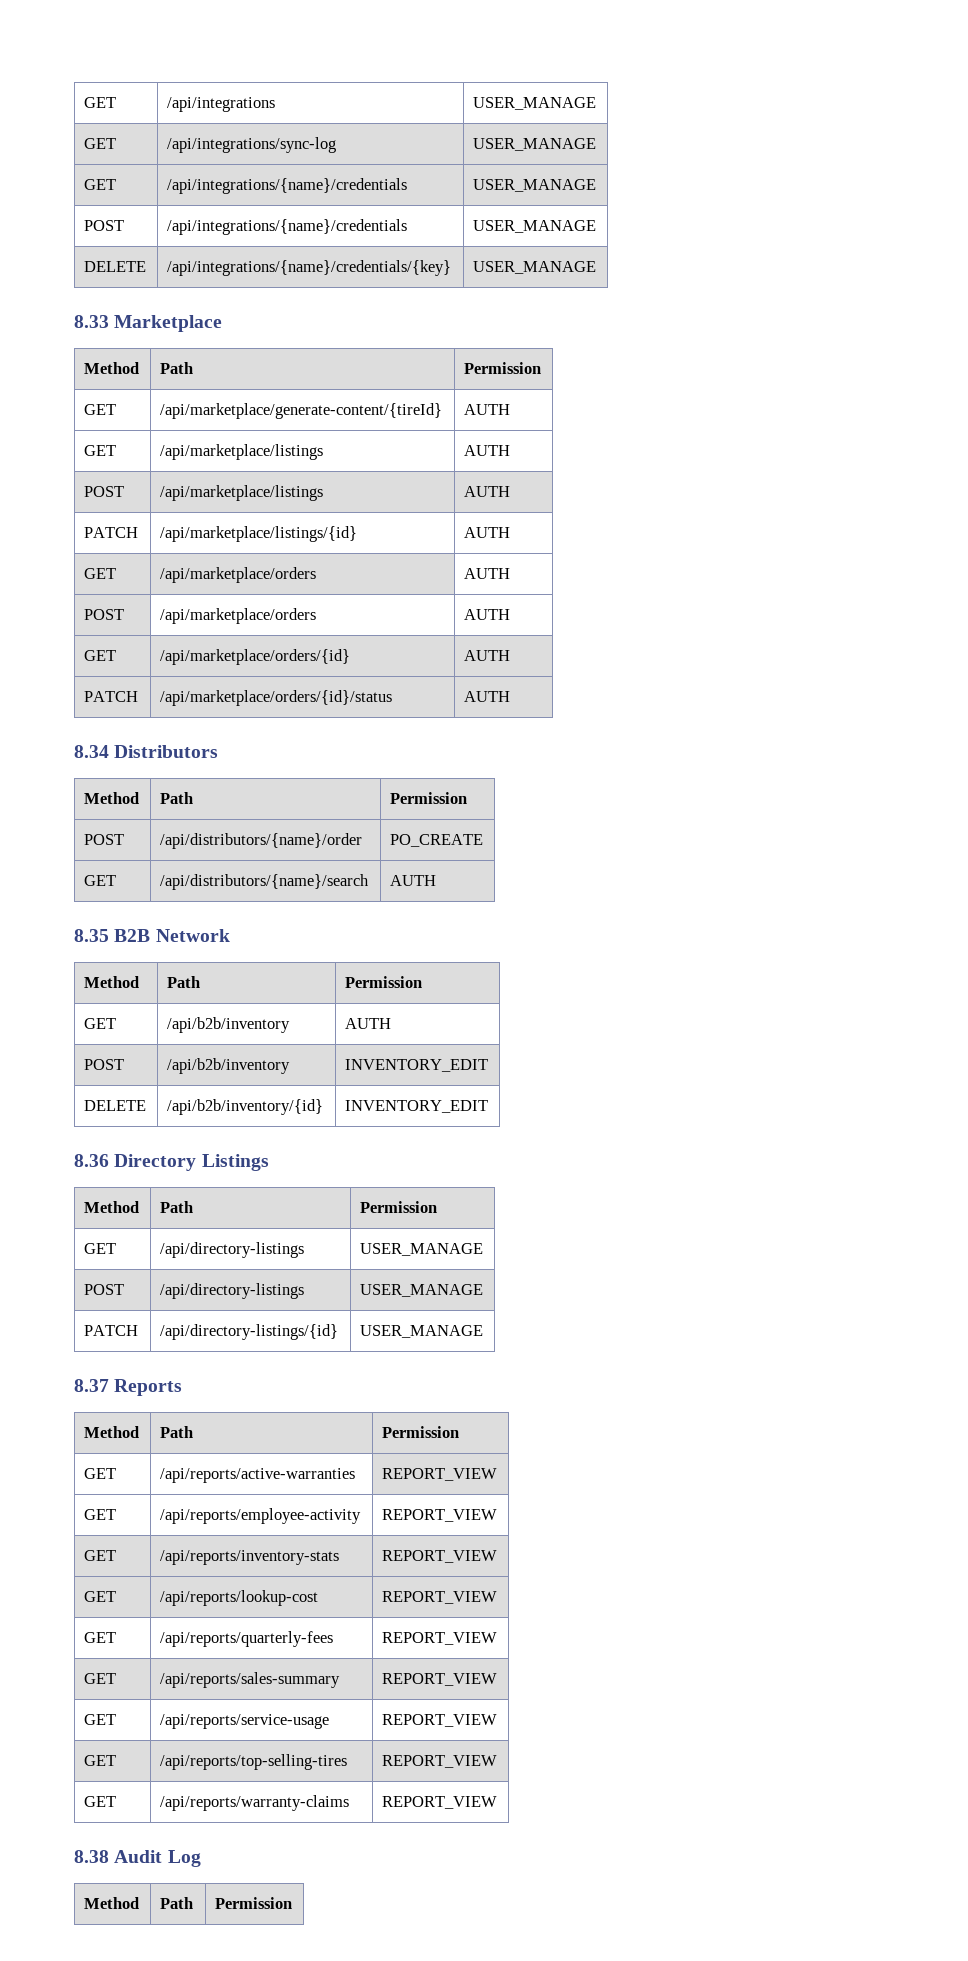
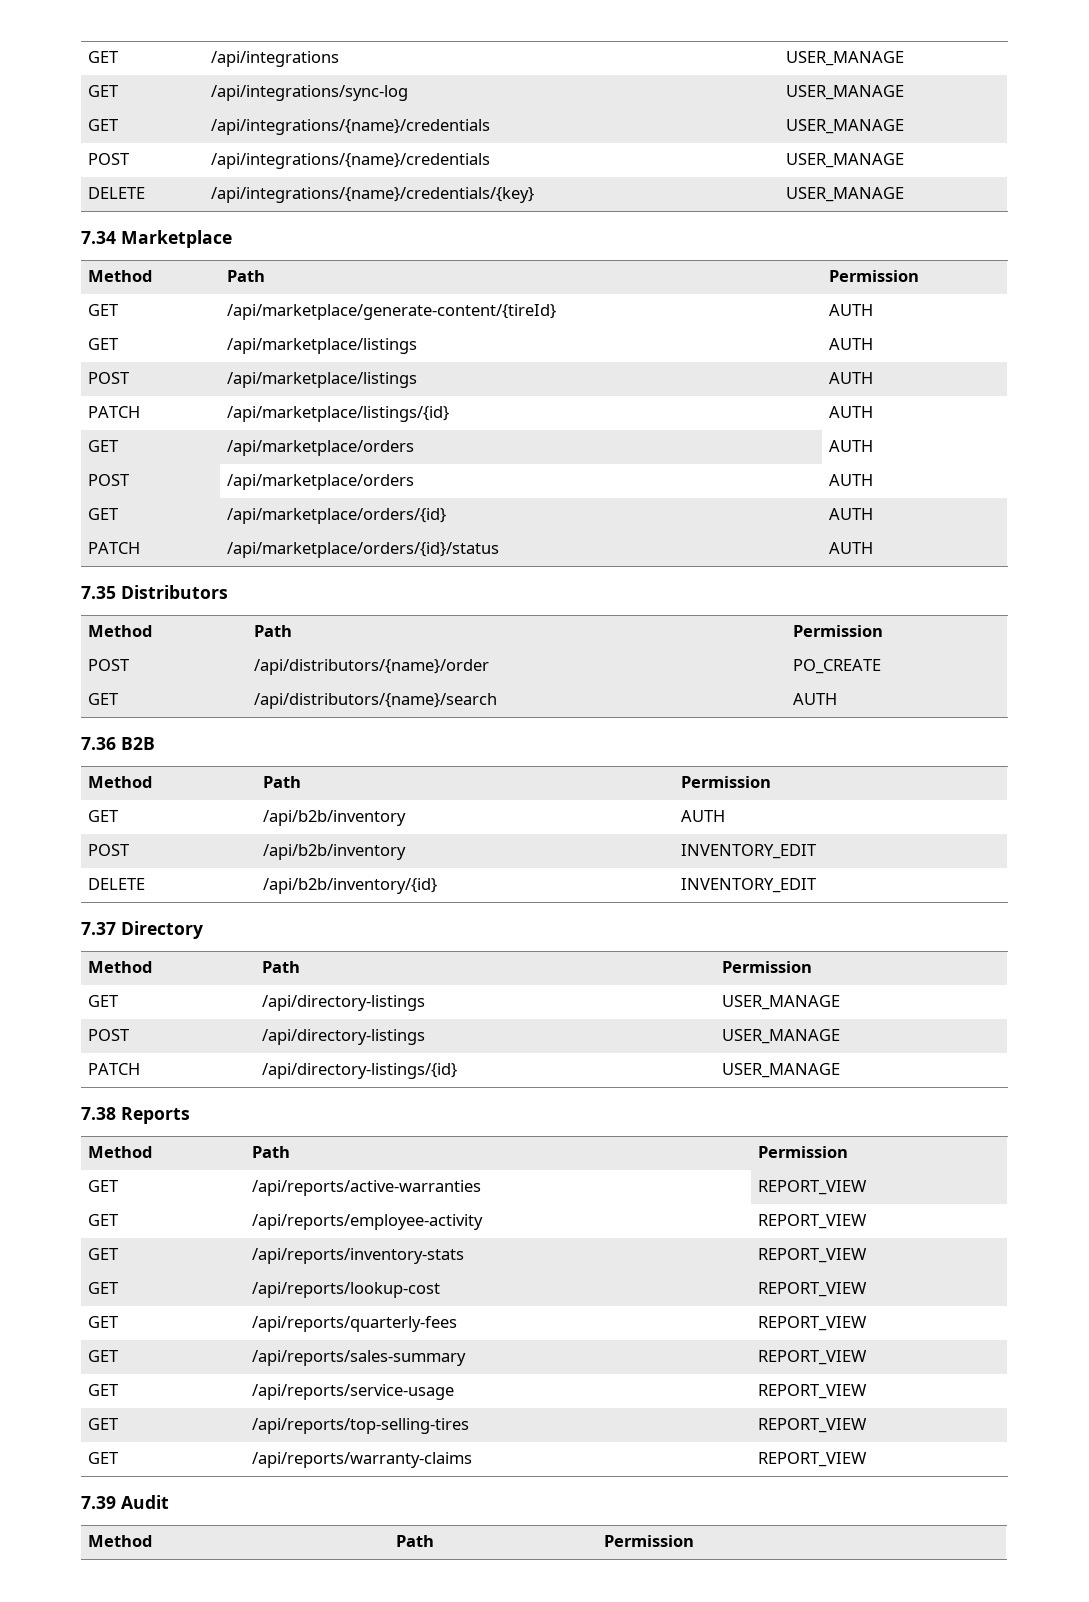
- 8.33 Marketplace
+ 7.34 Marketplace
- 8.34 Distributors
+ 7.35 Distributors
- 8.35 B2B Network
+ 7.36 B2B
- 8.36 Directory Listings
+ 7.37 Directory
- 8.37 Reports
+ 7.38 Reports
- 8.38 Audit Log
+ 7.39 Audit

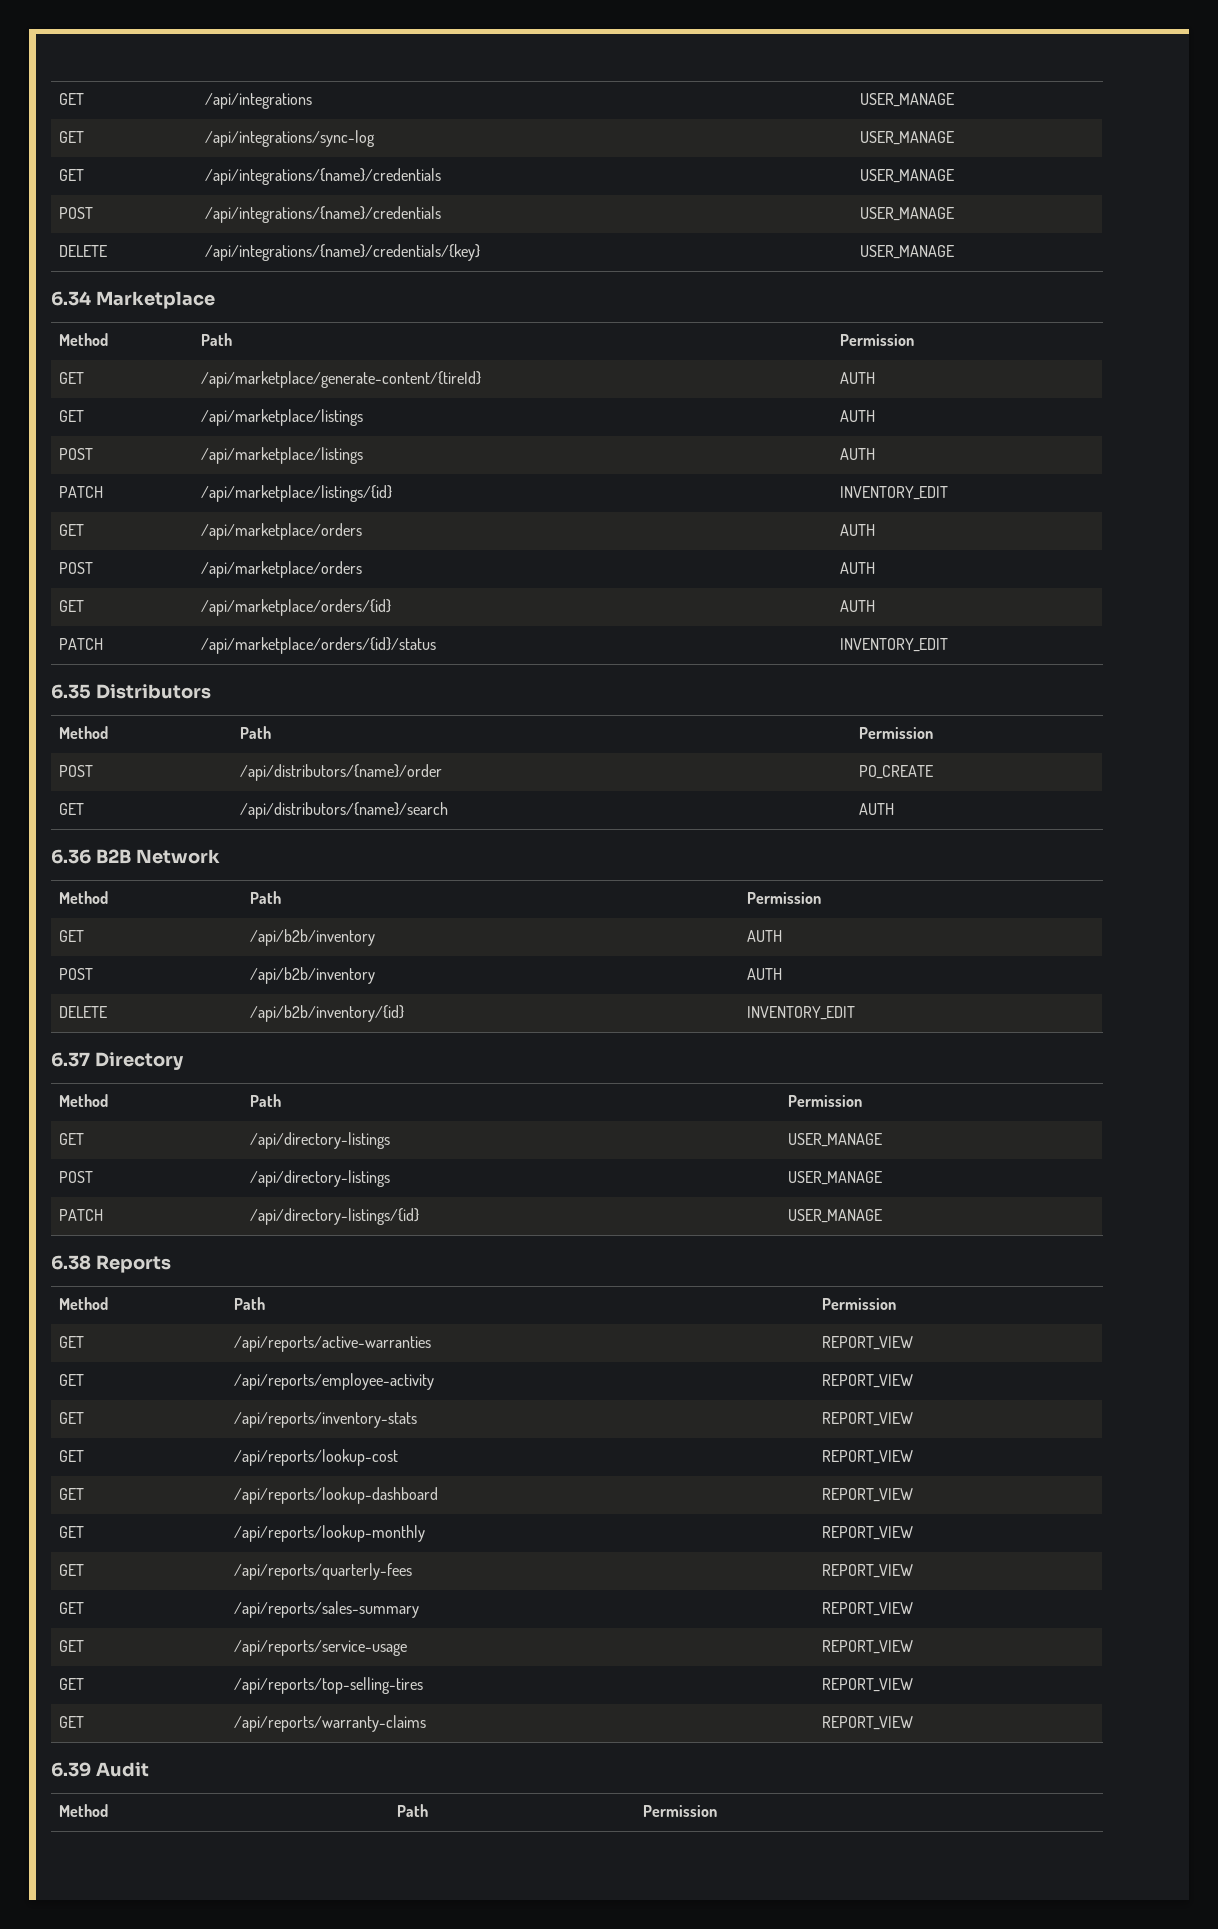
- 7.34 Marketplace
+ 6.34 Marketplace
- PATCH | /api/marketplace/listings/{id} | AUTH
+ PATCH | /api/marketplace/listings/{id} | INVENTORY_EDIT
- PATCH | /api/marketplace/orders/{id}/status | AUTH
- 7.35 Distributors
+ PATCH | /api/marketplace/orders/{id}/status | INVENTORY_EDIT
+ 6.35 Distributors
- 7.36 B2B
+ 6.36 B2B Network
- POST | /api/b2b/inventory | INVENTORY_EDIT
+ POST | /api/b2b/inventory | AUTH
- 7.37 Directory
+ 6.37 Directory
- 7.38 Reports
+ 6.38 Reports
+ GET | /api/reports/lookup-dashboard | REPORT_VIEW
+ GET | /api/reports/lookup-monthly | REPORT_VIEW
- 7.39 Audit
+ 6.39 Audit

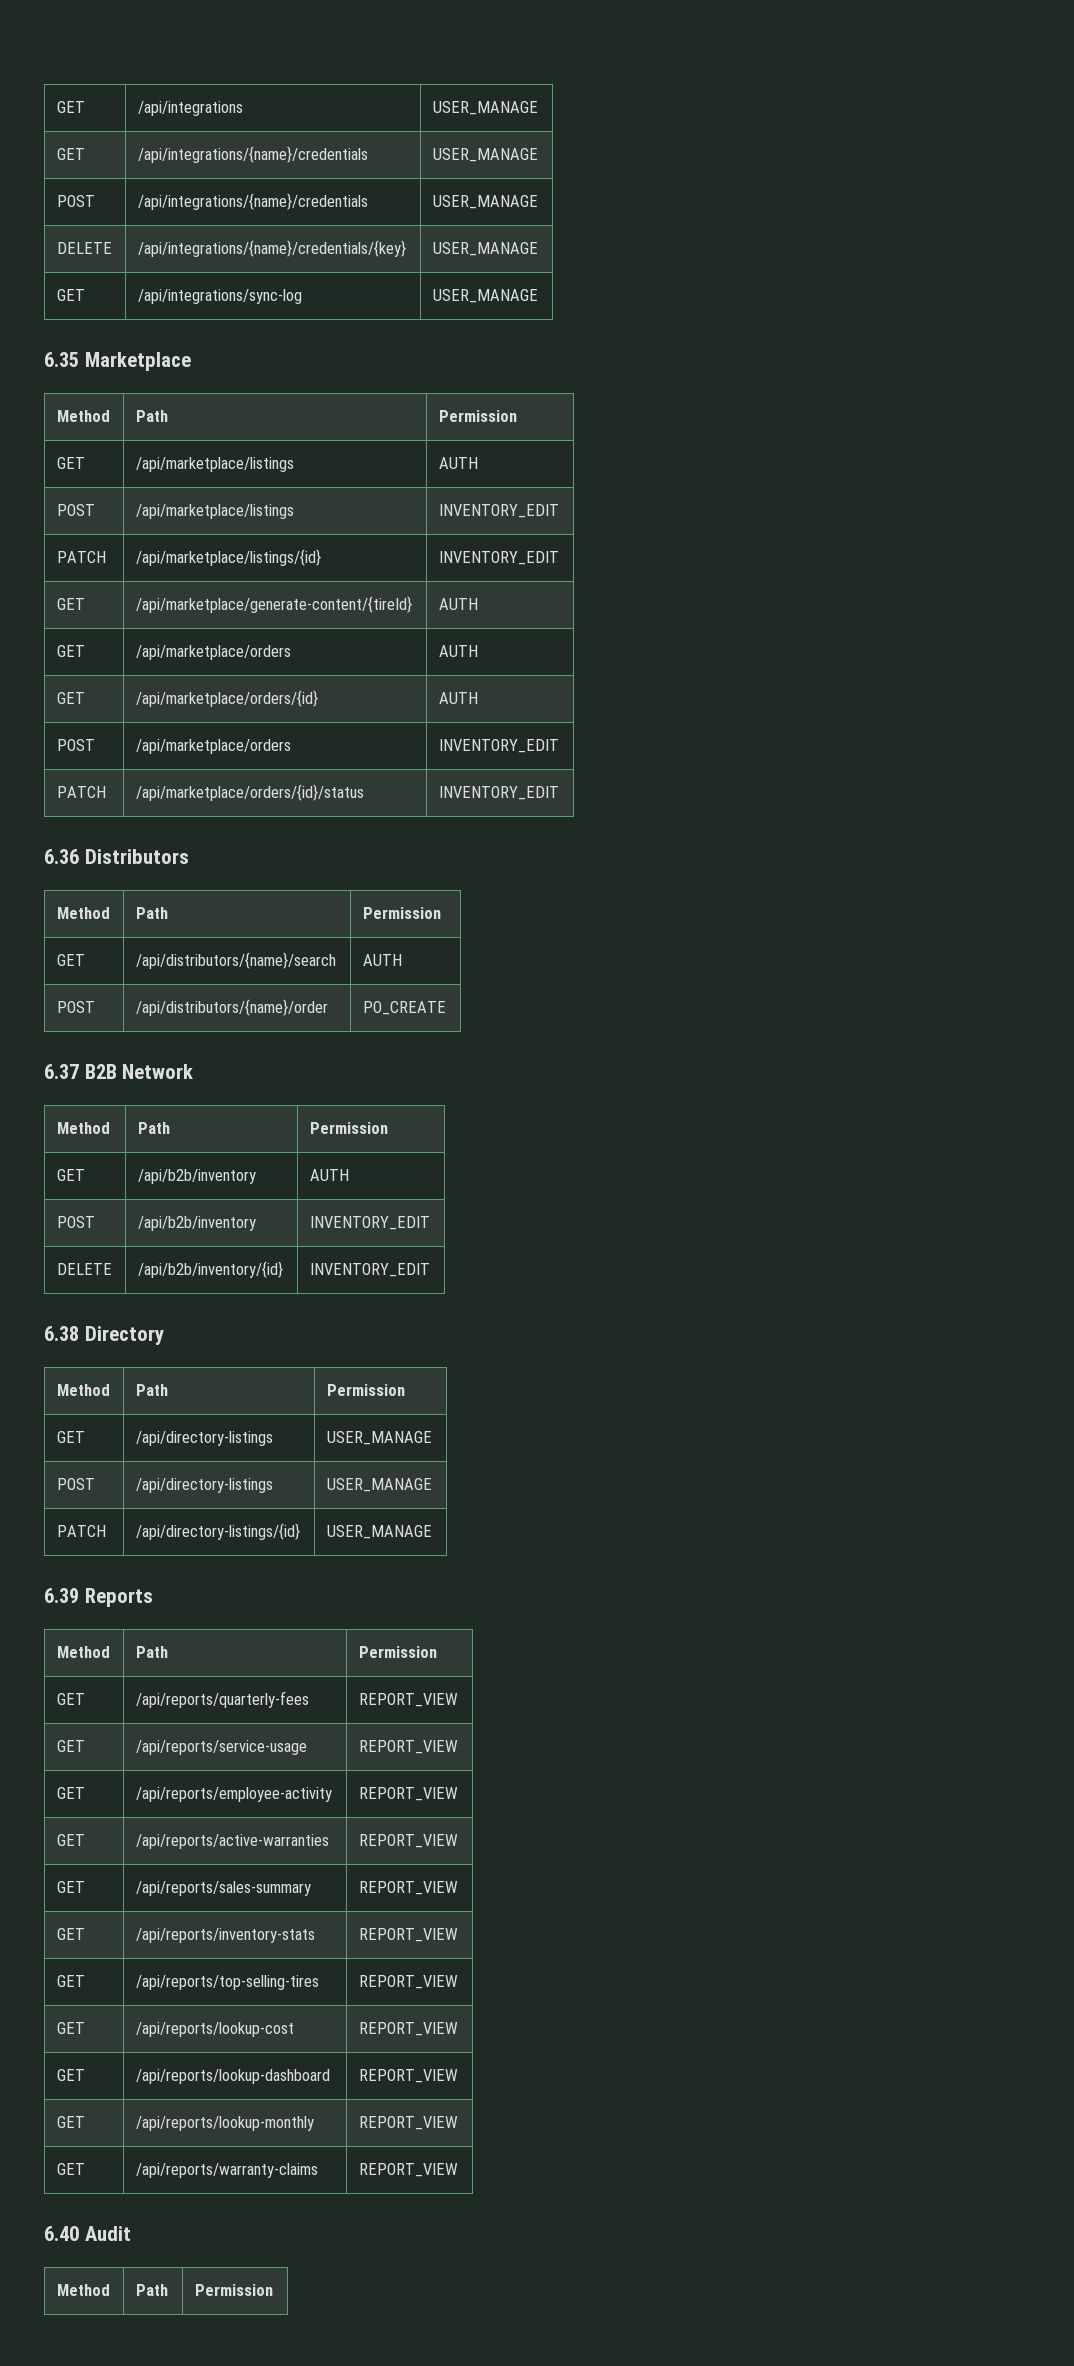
- GET | /api/integrations/sync-log | USER_MANAGE
- 6.34 Marketplace
+ GET | /api/integrations/sync-log | USER_MANAGE
+ 6.35 Marketplace
- GET | /api/marketplace/generate-content/{tireId} | AUTH
- POST | /api/marketplace/listings | AUTH
+ POST | /api/marketplace/listings | INVENTORY_EDIT
+ GET | /api/marketplace/generate-content/{tireId} | AUTH
  GET | /api/marketplace/orders | AUTH
- POST | /api/marketplace/orders | AUTH
+ POST | /api/marketplace/orders | INVENTORY_EDIT
- 6.35 Distributors
+ 6.36 Distributors
+ GET | /api/distributors/{name}/search | AUTH
- GET | /api/distributors/{name}/search | AUTH
- 6.36 B2B Network
+ 6.37 B2B Network
- POST | /api/b2b/inventory | AUTH
+ POST | /api/b2b/inventory | INVENTORY_EDIT
- 6.37 Directory
+ 6.38 Directory
- 6.38 Reports
+ 6.39 Reports
- GET | /api/reports/active-warranties | REPORT_VIEW
+ GET | /api/reports/quarterly-fees | REPORT_VIEW
+ GET | /api/reports/service-usage | REPORT_VIEW
+ GET | /api/reports/active-warranties | REPORT_VIEW
+ GET | /api/reports/sales-summary | REPORT_VIEW
+ GET | /api/reports/top-selling-tires | REPORT_VIEW
- GET | /api/reports/quarterly-fees | REPORT_VIEW
- GET | /api/reports/sales-summary | REPORT_VIEW
- GET | /api/reports/service-usage | REPORT_VIEW
- GET | /api/reports/top-selling-tires | REPORT_VIEW
- 6.39 Audit
+ 6.40 Audit

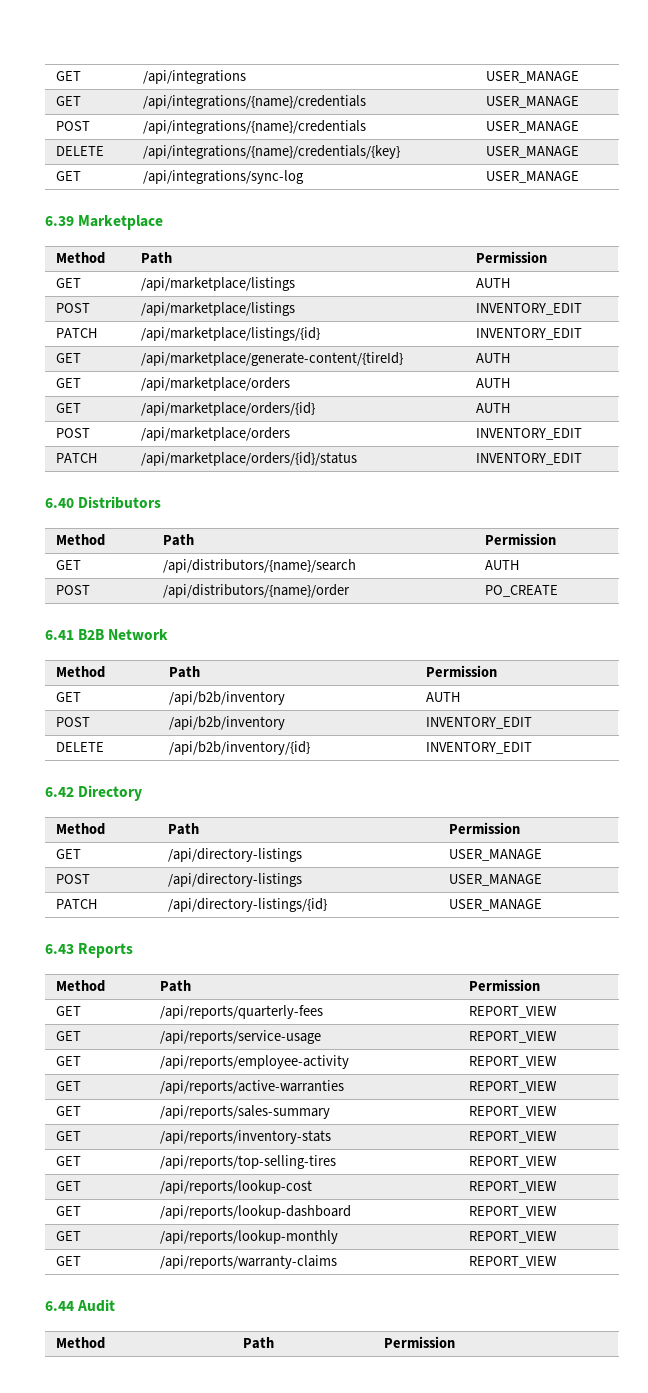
- 6.35 Marketplace
+ 6.39 Marketplace
- 6.36 Distributors
+ 6.40 Distributors
- 6.37 B2B Network
+ 6.41 B2B Network
- 6.38 Directory
+ 6.42 Directory
- 6.39 Reports
+ 6.43 Reports
- 6.40 Audit
+ 6.44 Audit

